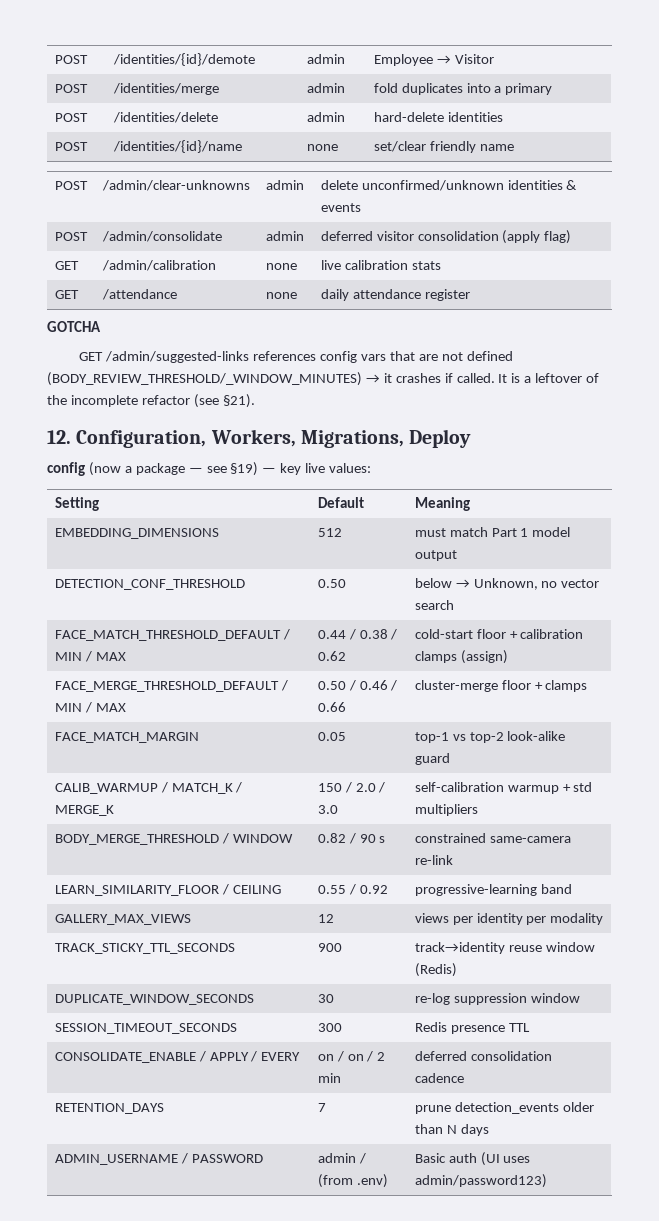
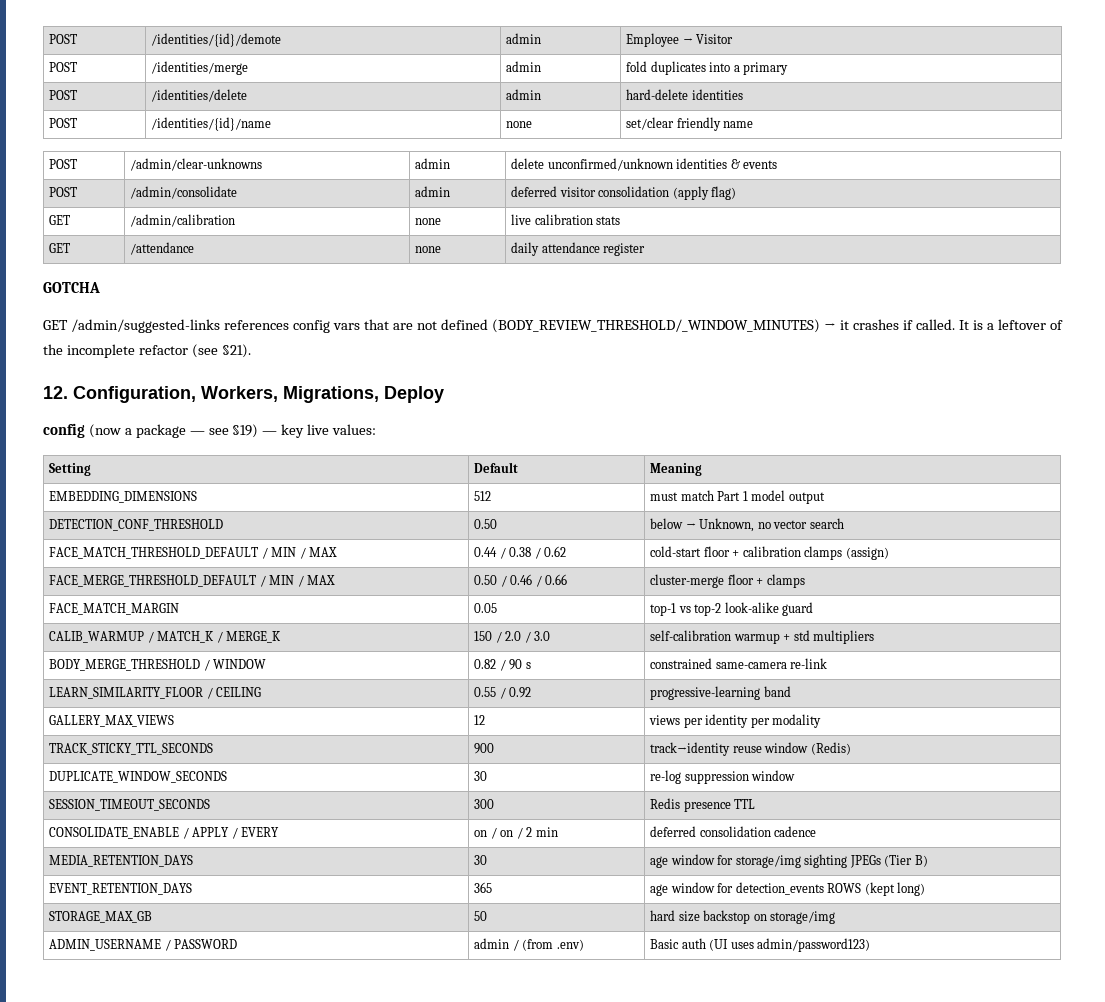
- RETENTION_DAYS | 7 | prune detection_events older than N days
+ MEDIA_RETENTION_DAYS | 30 | age window for storage/img sighting JPEGs (Tier B)
+ EVENT_RETENTION_DAYS | 365 | age window for detection_events ROWS (kept long)
+ STORAGE_MAX_GB | 50 | hard size backstop on storage/img

